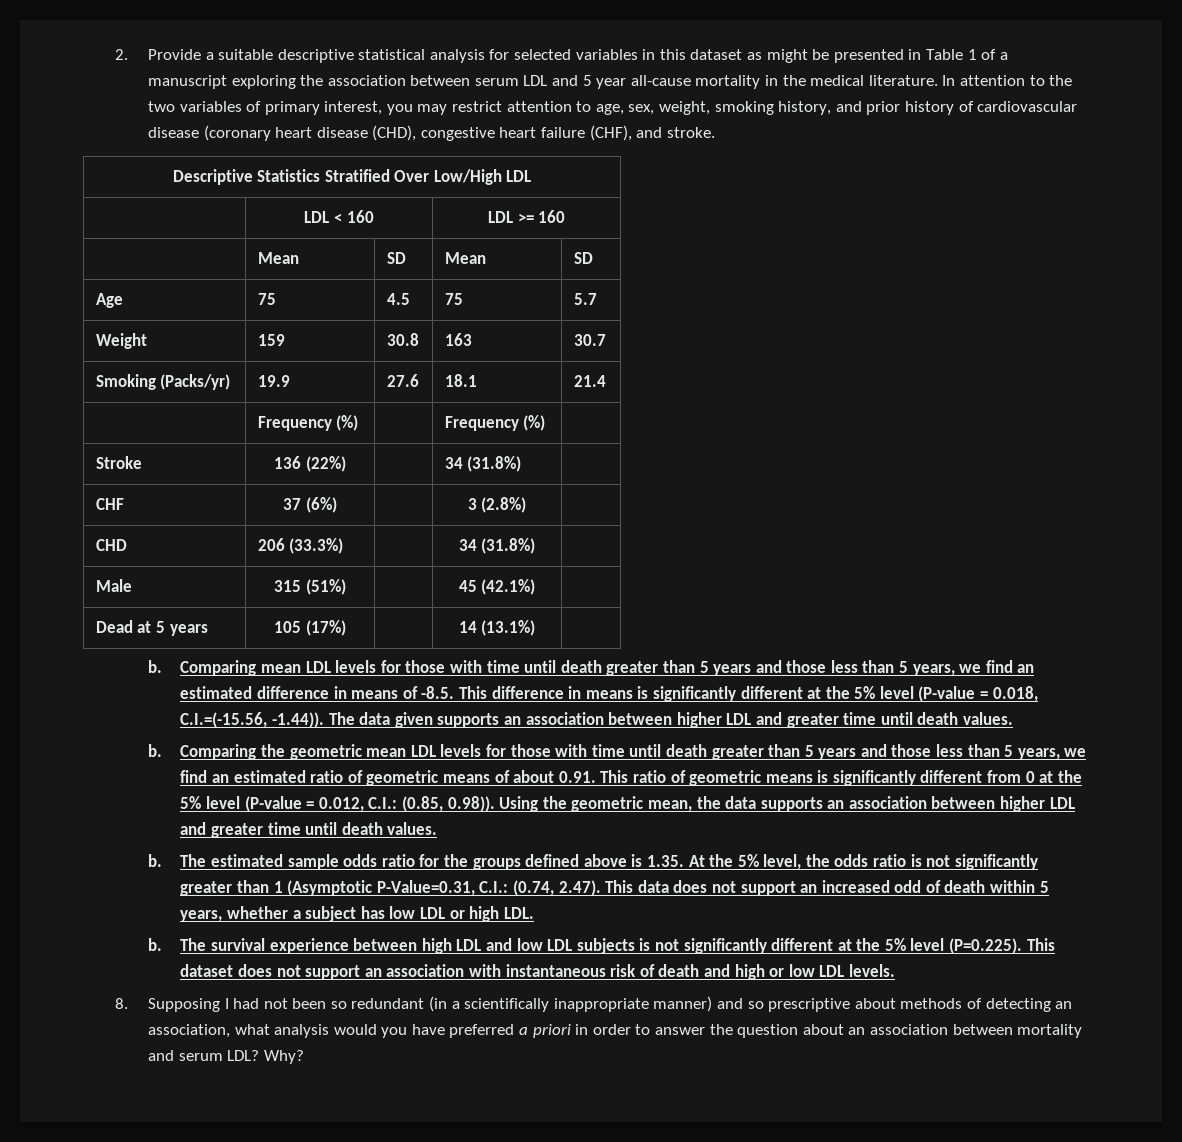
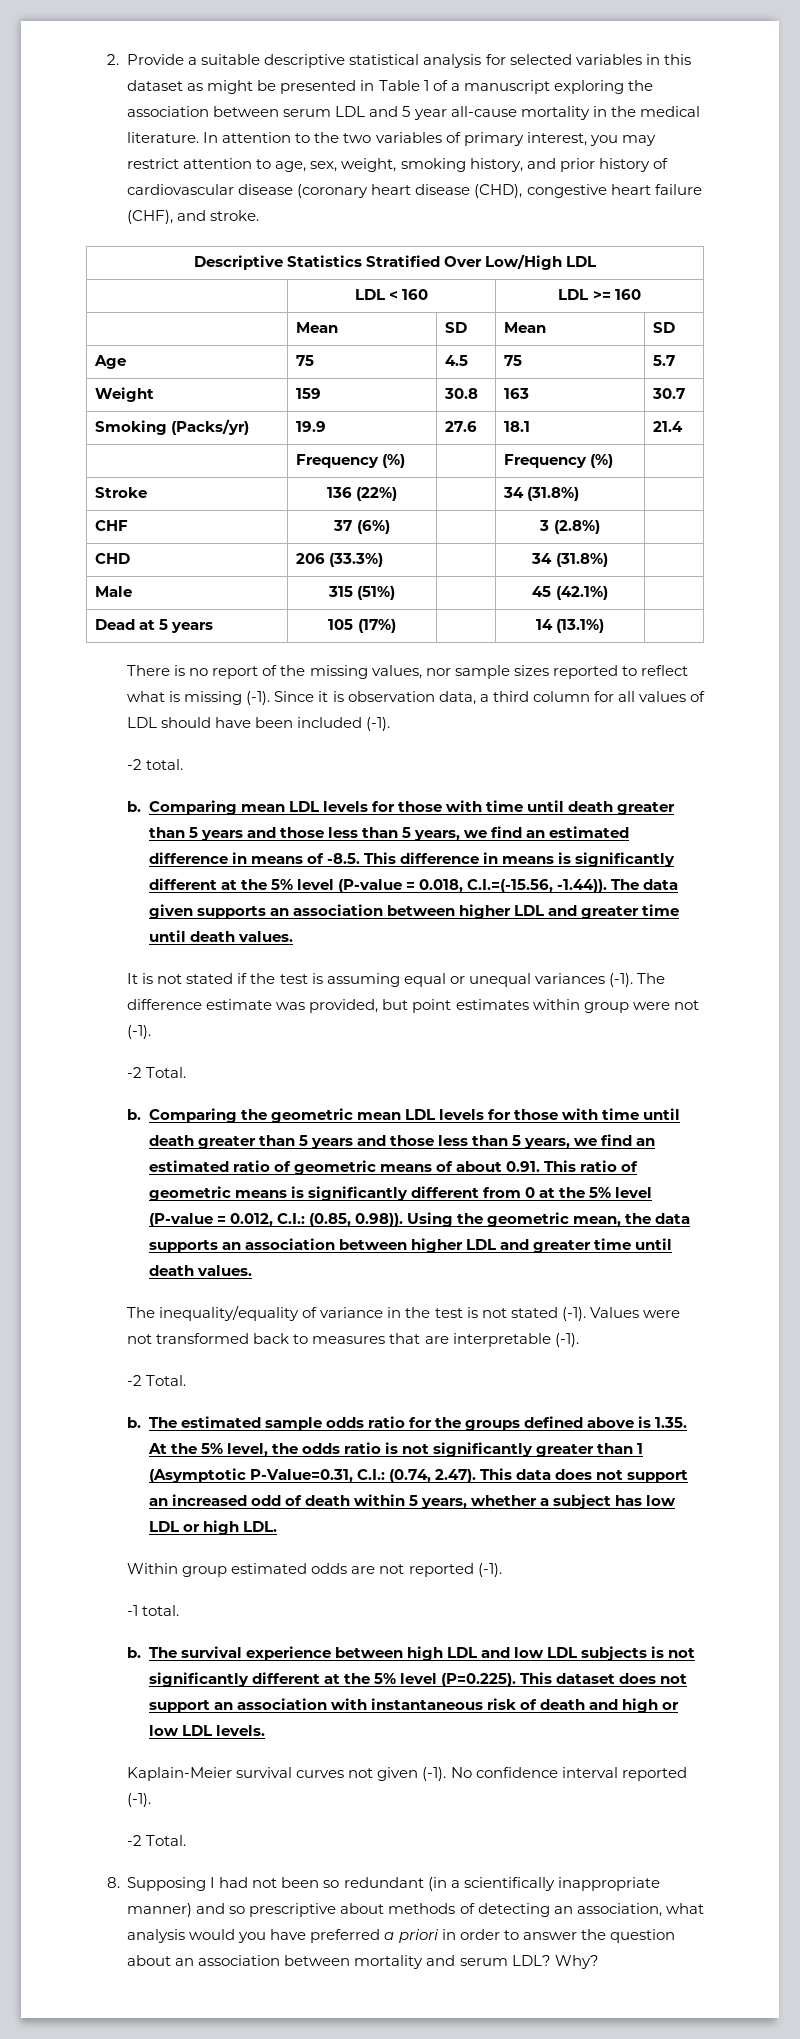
+ There is no report of the missing values, nor sample sizes reported to reflect what is missing (-1). Since it is observation data, a third column for all values of LDL should have been included (-1).
+ -2 total.
+ It is not stated if the test is assuming equal or unequal variances (-1). The difference estimate was provided, but point estimates within group were not (-1).
+ -2 Total.
+ The inequality/equality of variance in the test is not stated (-1). Values were not transformed back to measures that are interpretable (-1).
+ -2 Total.
+ Within group estimated odds are not reported (-1).
+ -1 total.
+ Kaplain-Meier survival curves not given (-1). No confidence interval reported (-1).
+ -2 Total.

